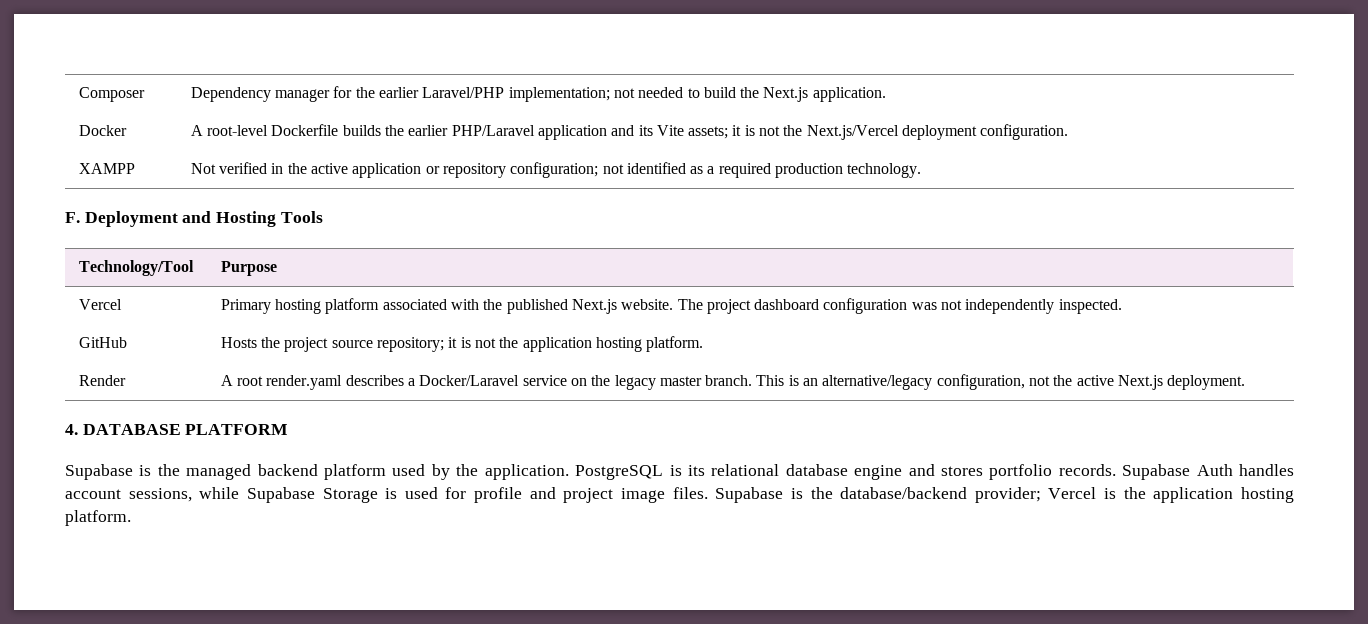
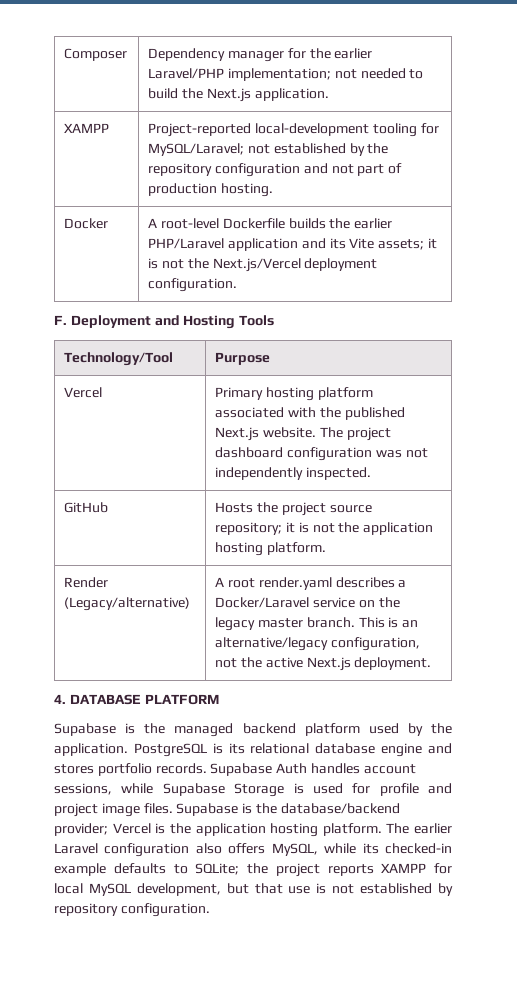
+ XAMPP | Project-reported local-development tooling for MySQL/Laravel; not established by the repository configuration and not part of production hosting.
- XAMPP | Not verified in the active application or repository configuration; not identified as a required production technology.
- Render | A root render.yaml describes a Docker/Laravel service on the legacy master branch. This is an alternative/legacy configuration, not the active Next.js deployment.
+ Render (Legacy/alternative) | A root render.yaml describes a Docker/Laravel service on the legacy master branch. This is an alternative/legacy configuration, not the active Next.js deployment.
+ The earlier Laravel configuration also offers MySQL, while its checked-in example defaults to SQLite; the project reports XAMPP for local MySQL development, but that use is not established by repository configuration.

